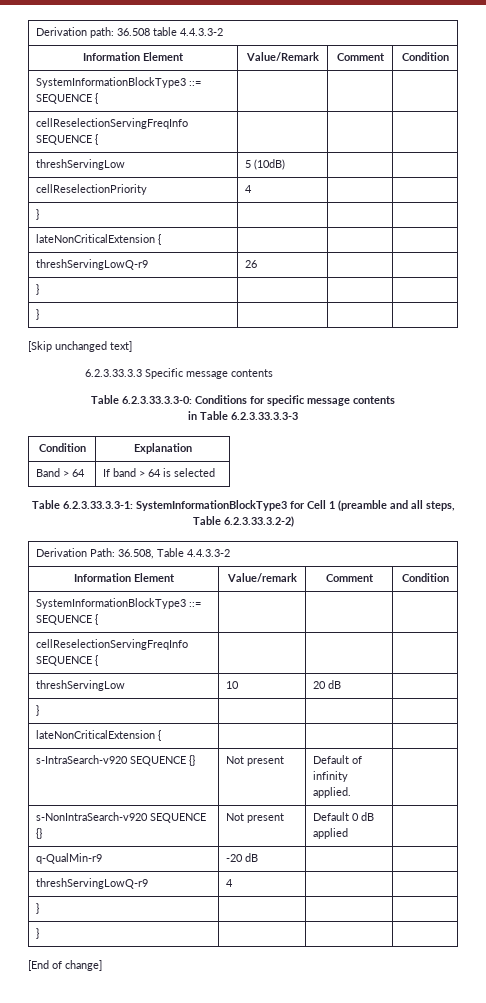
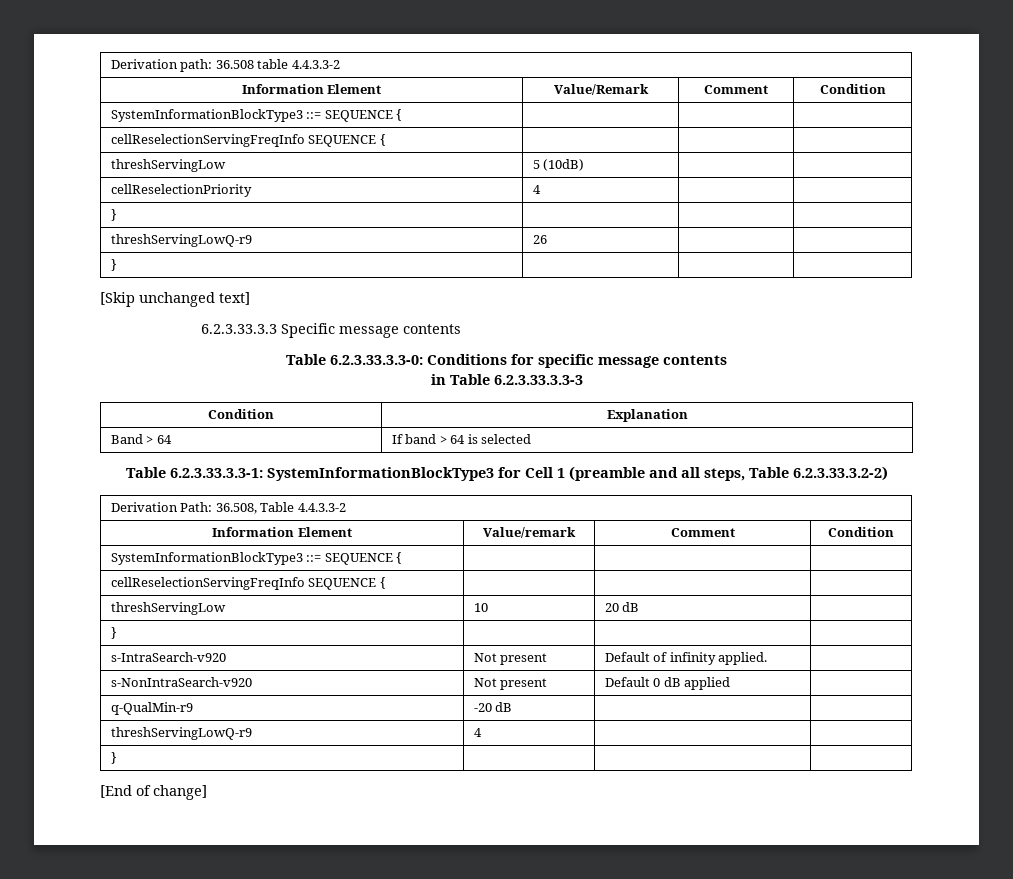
  cellReselectionPriority | 4 | |
  } | | |
- lateNonCriticalExtension { | | |
  threshServingLowQ-r9 | 26 | |
- } | | |
  threshServingLow | 10 | 20 dB |
  } | | |
- lateNonCriticalExtension { | | |
- s-IntraSearch-v920 SEQUENCE {} | Not present | Default of infinity applied. |
+ s-IntraSearch-v920 | Not present | Default of infinity applied. |
- s-NonIntraSearch-v920 SEQUENCE {} | Not present | Default 0 dB applied |
+ s-NonIntraSearch-v920 | Not present | Default 0 dB applied |
  threshServingLowQ-r9 | 4 | |
- } | | |

